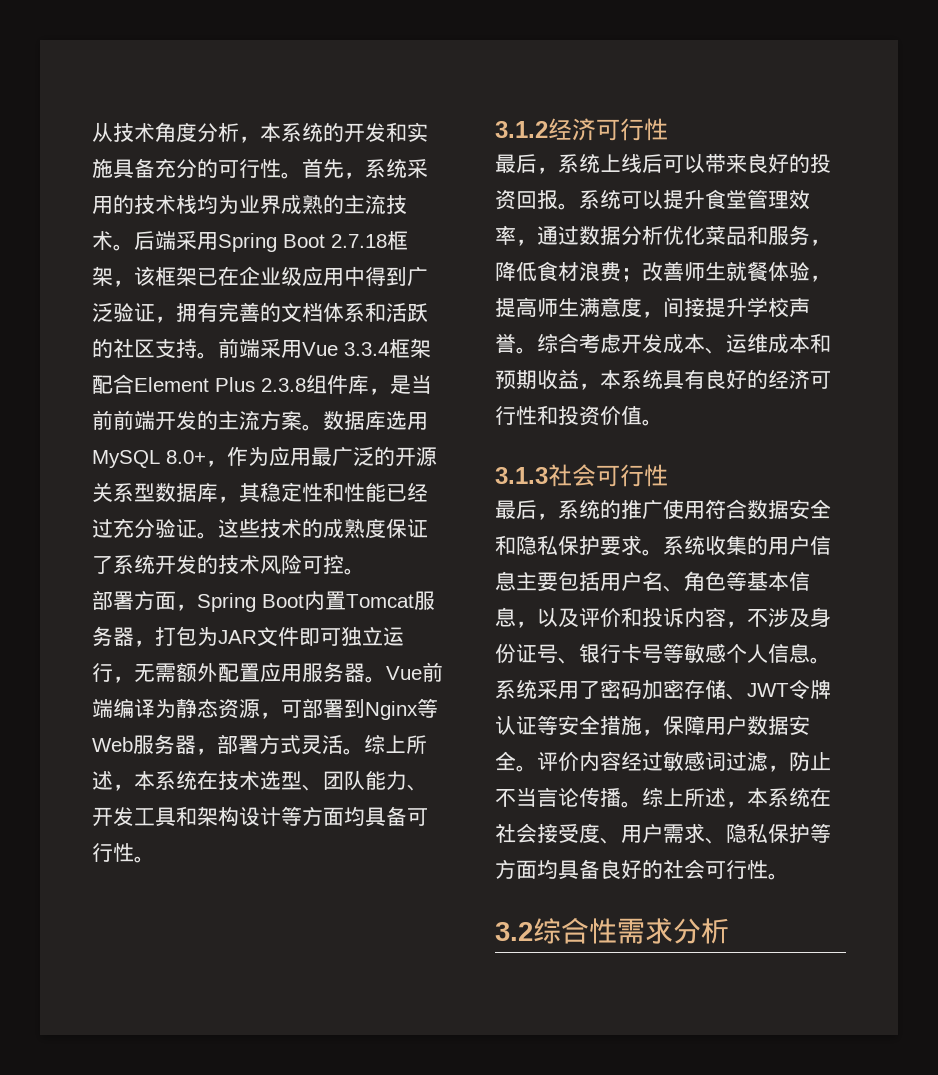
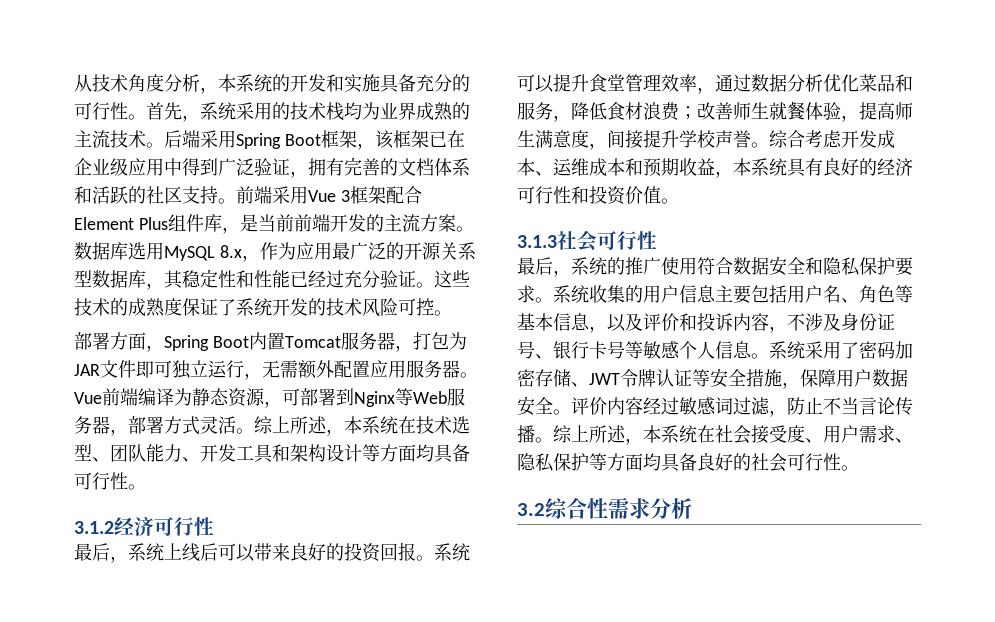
- 后端采用Spring Boot 2.7.18框架，该框架已在企业级应用中得到广泛验证，拥有完善的文档体系和活跃的社区支持。
+ 后端采用Spring Boot框架，该框架已在企业级应用中得到广泛验证，拥有完善的文档体系和活跃的社区支持。
- 前端采用Vue 3.3.4框架配合Element Plus 2.3.8组件库，是当前前端开发的主流方案。
+ 前端采用Vue 3框架配合Element Plus组件库，是当前前端开发的主流方案。
- 数据库选用MySQL 8.0+，作为应用最广泛的开源关系型数据库，其稳定性和性能已经过充分验证。
+ 数据库选用MySQL 8.x，作为应用最广泛的开源关系型数据库，其稳定性和性能已经过充分验证。

